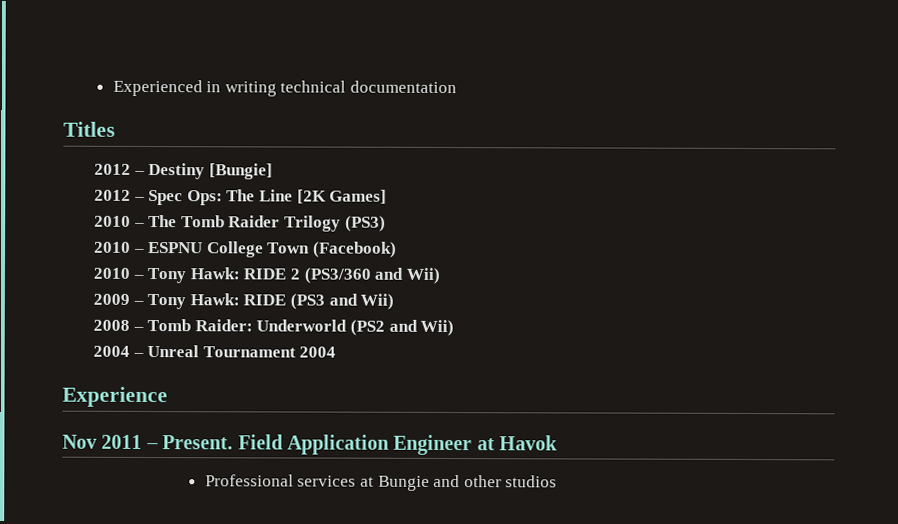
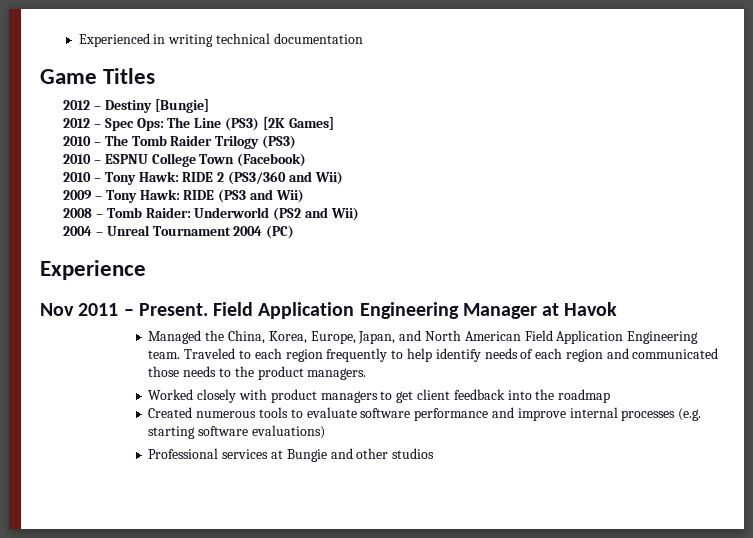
- Titles
+ Game Titles
- 2012 – Spec Ops: The Line [2K Games]
+ 2012 – Spec Ops: The Line (PS3) [2K Games]
- 2004 – Unreal Tournament 2004
+ 2004 – Unreal Tournament 2004 (PC)
- Field Application Engineer at Havok
+ Field Application Engineering Manager at Havok
+ Managed the China, Korea, Europe, Japan, and North American Field Application Engineering team. Traveled to each region frequently to help identify needs of each region and communicated those needs to the product managers.
+ Worked closely with product managers to get client feedback into the roadmap
+ Created numerous tools to evaluate software performance and improve internal processes (e.g. starting software evaluations)

